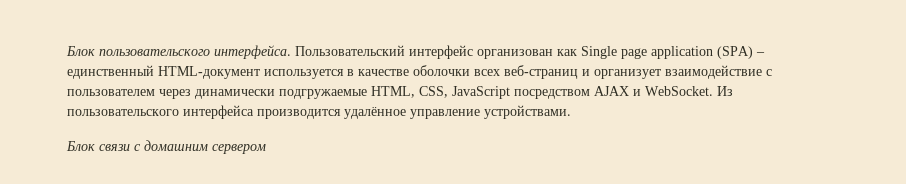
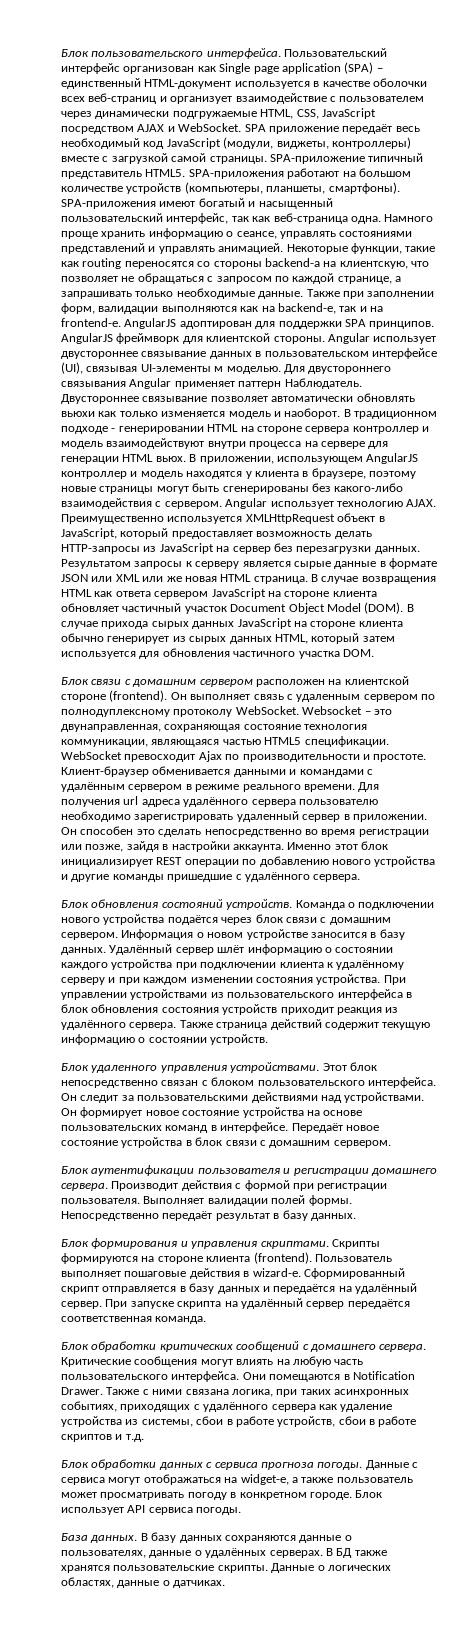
- Из пользовательского интерфейса производится удалённое управление устройствами.
+ SPA приложение передаёт весь необходимый код JavaScript (модули, виджеты, контроллеры) вместе с загрузкой самой страницы. SPA-приложение типичный представитель HTML5. SPA-приложения работают на большом количестве устройств (компьютеры, планшеты, смартфоны). SPA-приложения имеют богатый и насыщенный пользовательский интерфейс, так как веб-страница одна. Намного проще хранить информацию о сеансе, управлять состояниями представлений и управлять анимацией. Некоторые функции, такие как routing переносятся со стороны backend-а на клиентскую, что позволяет не обращаться с запросом по каждой странице, а запрашивать только необходимые данные. Также при заполнении форм, валидации выполняются как на backend-е, так и на frontend-е. AngularJS адоптирован для поддержки SPA принципов. AngularJS фреймворк для клиентской стороны. Angular использует двустороннее связывание данных в пользовательском интерфейсе (UI), связывая UI-элементы м моделью. Для двустороннего связывания Angular применяет паттерн Наблюдатель. Двустороннее связывание позволяет автоматически обновлять вьюхи как только изменяется модель и наоборот. В традиционном подходе - генерировании HTML на стороне сервера контроллер и модель взаимодействуют внутри процесса на сервере для генерации HTML вьюх. В приложении, использующем AngularJS контроллер и модель находятся у клиента в браузере, поэтому новые страницы могут быть сгенерированы без какого-либо взаимодействия с сервером. Angular использует технологию AJAX. Преимущественно используется XMLHttpRequest объект в JavaScript, который предоставляет возможность делать HTTP-запросы из JavaScript на сервер без перезагрузки данных. Результатом запросы к серверу является сырые данные в формате JSON или XML или же новая HTML страница. В случае возвращения HTML как ответа сервером JavaScript на стороне клиента обновляет частичный участок Document Object Model (DOM). В случае прихода сырых данных JavaScript на стороне клиента обычно генерирует из сырых данных HTML, который затем используется для обновления частичного участка DOM.
- Блок связи с домашним сервером
+ Блок связи с домашним сервером расположен на клиентской стороне (frontend). Он выполняет связь с удаленным сервером по полнодуплексному протоколу WebSocket. Websocket – это двунаправленная, сохраняющая состояние технология коммуникации, являющаяся частью HTML5 спецификации. WebSocket превосходит Ajax по производительности и простоте. Клиент-браузер обменивается данными и командами с удалённым сервером в режиме реального времени. Для получения url адреса удалённого сервера пользователю необходимо зарегистрировать удаленный сервер в приложении. Он способен это сделать непосредственно во время регистрации или позже, зайдя в настройки аккаунта. Именно этот блок инициализирует REST операции по добавлению нового устройства и другие команды пришедшие с удалённого сервера.
+ Блок обновления состояний устройств. Команда о подключении нового устройства подаётся через блок связи с домашним сервером. Информация о новом устройстве заносится в базу данных. Удалённый сервер шлёт информацию о состоянии каждого устройства при подключении клиента к удалённому серверу и при каждом изменении состояния устройства. При управлении устройствами из пользовательского интерфейса в блок обновления состояния устройств приходит реакция из удалённого сервера. Также страница действий содержит текущую информацию о состоянии устройств.
+ Блок удаленного управления устройствами. Этот блок непосредственно связан с блоком пользовательского интерфейса. Он следит за пользовательскими действиями над устройствами. Он формирует новое состояние устройства на основе пользовательских команд в интерфейсе. Передаёт новое состояние устройства в блок связи с домашним сервером.
+ Блок аутентификации пользователя и регистрации домашнего сервера. Производит действия с формой при регистрации пользователя. Выполняет валидации полей формы. Непосредственно передаёт результат в базу данных.
+ Блок формирования и управления скриптами. Скрипты формируются на стороне клиента (frontend). Пользователь выполняет пошаговые действия в wizard-е. Сформированный скрипт отправляется в базу данных и передаётся на удалённый сервер. При запуске скрипта на удалённый сервер передаётся соответственная команда.
+ Блок обработки критических сообщений с домашнего сервера. Критические сообщения могут влиять на любую часть пользовательского интерфейса. Они помещаются в Notification Drawer. Также с ними связана логика, при таких асинхронных событиях, приходящих с удалённого сервера как удаление устройства из системы, сбои в работе устройств, сбои в работе скриптов и т.д.
+ Блок обработки данных с сервиса прогноза погоды. Данные с сервиса могут отображаться на widget-е, а также пользователь может просматривать погоду в конкретном городе. Блок использует API сервиса погоды.
+ База данных. В базу данных сохраняются данные о пользователях, данные о удалённых серверах. В БД также хранятся пользовательские скрипты. Данные о логических областях, данные о датчиках.

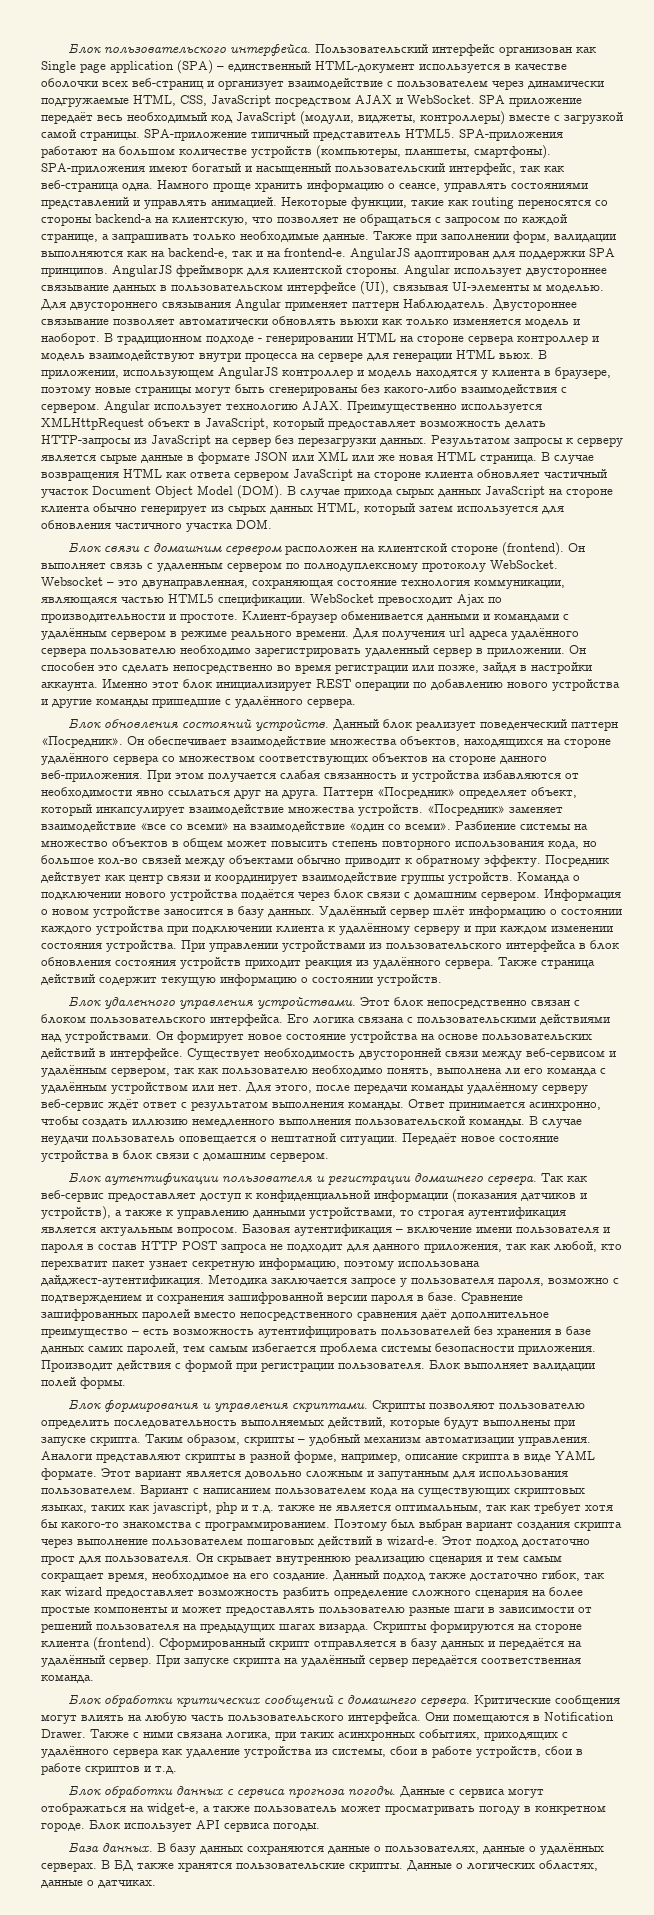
+ Данный блок реализует поведенческий паттерн «Посредник». Он обеспечивает взаимодействие множества объектов, находящихся на стороне удалённого сервера со множеством соответствующих объектов на стороне данного веб-приложения. При этом получается слабая связанность и устройства избавляются от необходимости явно ссылаться друг на друга. Паттерн «Посредник» определяет объект, который инкапсулирует взаимодействие множества устройств. «Посредник» заменяет взаимодействие «все со всеми» на взаимодействие «один со всеми». Разбиение системы на множество объектов в общем может повысить степень повторного использования кода, но большое кол-во связей между объектами обычно приводит к обратному эффекту. Посредник действует как центр связи и координирует взаимодействие группы устройств.
- Он следит за пользовательскими действиями над устройствами.
+ Его логика связана с пользовательскими действиями над устройствами.
- Он формирует новое состояние устройства на основе пользовательских команд в интерфейсе.
+ Он формирует новое состояние устройства на основе пользовательских действий в интерфейсе.
+ Существует необходимость двусторонней связи между веб-сервисом и удалённым сервером, так как пользователю необходимо понять, выполнена ли его команда с удалённым устройством или нет. Для этого, после передачи команды удалённому серверу веб-сервис ждёт ответ с результатом выполнения команды. Ответ принимается асинхронно, чтобы создать иллюзию немедленного выполнения пользовательской команды. В случае неудачи пользователь оповещается о нештатной ситуации.
+ Так как веб-сервис предоставляет доступ к конфиденциальной информации (показания датчиков и устройств), а также к управлению данными устройствами, то строгая аутентификация является актуальным вопросом. Базовая аутентификация – включение имени пользователя и пароля в состав HTTP POST запроса не подходит для данного приложения, так как любой, кто перехватит пакет узнает секретную информацию, поэтому использована дайджест-аутентификация. Методика заключается запросе у пользователя пароля, возможно с подтверждением и сохранения зашифрованной версии пароля в базе. Сравнение зашифрованных паролей вместо непосредственного сравнения даёт дополнительное преимущество – есть возможность аутентифицировать пользователей без хранения в базе данных самих паролей, тем самым избегается проблема системы безопасности приложения.
- Выполняет валидации полей формы. Непосредственно передаёт результат в базу данных.
+ Блок выполняет валидации полей формы.
- Скрипты формируются на стороне клиента (frontend).
+ Скрипты позволяют пользователю определить последовательность выполняемых действий, которые будут выполнены при запуске скрипта. Таким образом, скрипты – удобный механизм автоматизации управления. Аналоги представляют скрипты в разной форме, например, описание скрипта в виде YAML формате. Этот вариант является довольно сложным и запутанным для использования пользователем. Вариант с написанием пользователем кода на существующих скриптовых языках, таких как javascript, php и т.д. также не является оптимальным, так как требует хотя бы какого-то знакомства с программированием. Поэтому был выбран вариант создания скрипта через выполнение пользователем пошаговых действий в wizard-е. Этот подход достаточно прост для пользователя. Он скрывает внутреннюю реализацию сценария и тем самым сокращает время, необходимое на его создание. Данный подход также достаточно гибок, так как wizard предоставляет возможность разбить определение сложного сценария на более простые компоненты и может предоставлять пользователю разные шаги в зависимости от решений пользователя на предыдущих шагах визарда. Скрипты формируются на стороне клиента (frontend).
- Пользователь выполняет пошаговые действия в wizard-е.

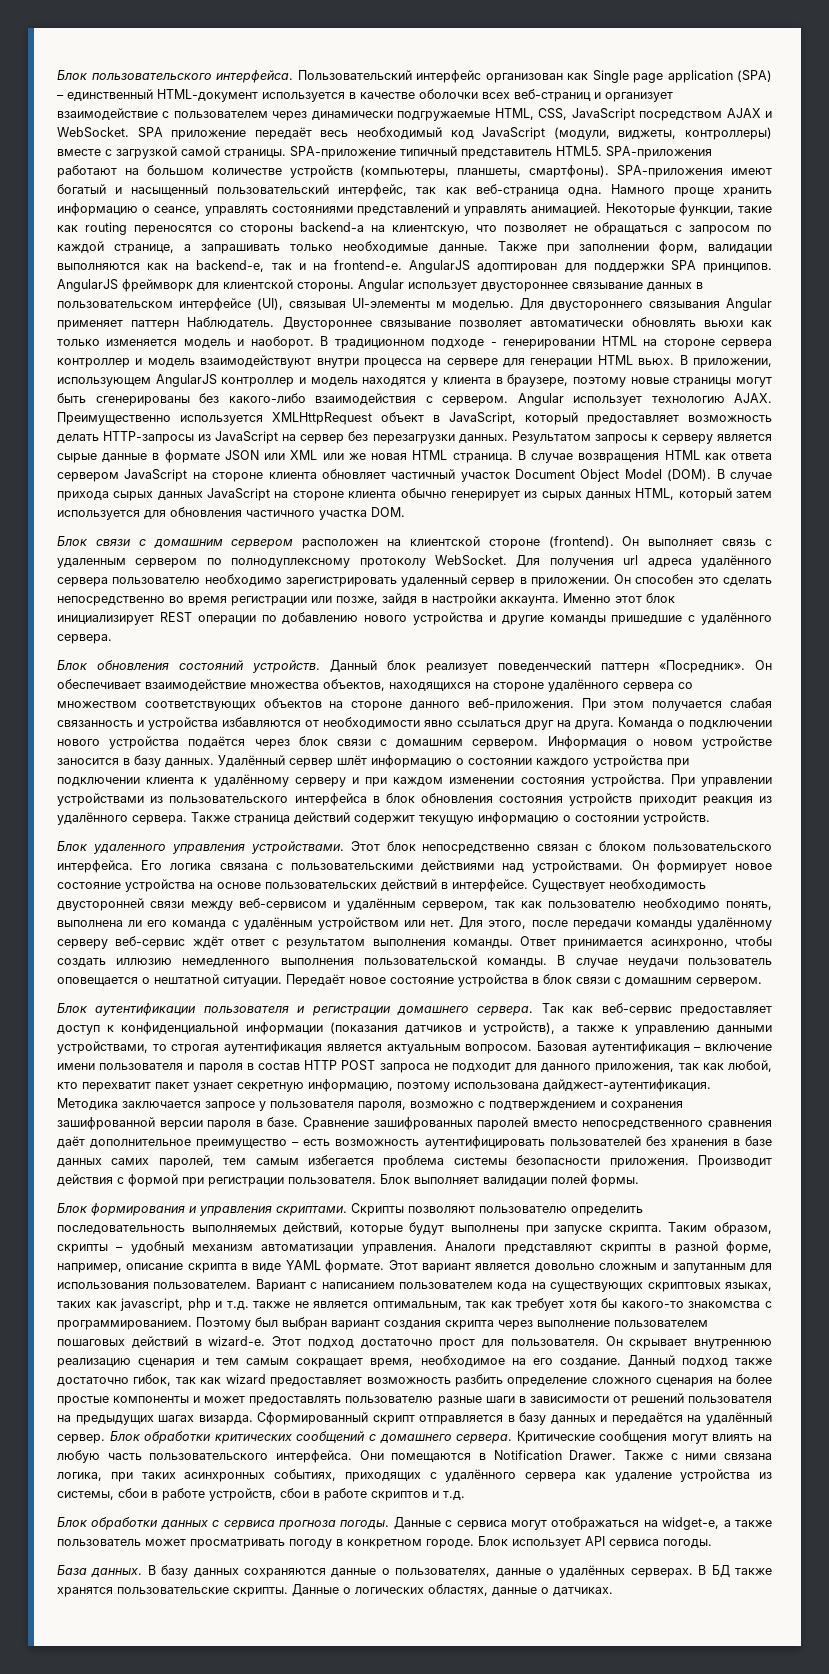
- Websocket – это двунаправленная, сохраняющая состояние технология коммуникации, являющаяся частью HTML5 спецификации. WebSocket превосходит Ajax по производительности и простоте. Клиент-браузер обменивается данными и командами с удалённым сервером в режиме реального времени.
- Паттерн «Посредник» определяет объект, который инкапсулирует взаимодействие множества устройств. «Посредник» заменяет взаимодействие «все со всеми» на взаимодействие «один со всеми». Разбиение системы на множество объектов в общем может повысить степень повторного использования кода, но большое кол-во связей между объектами обычно приводит к обратному эффекту. Посредник действует как центр связи и координирует взаимодействие группы устройств.
- Скрипты формируются на стороне клиента (frontend).
- Сформированный скрипт отправляется в базу данных и передаётся на удалённый сервер. При запуске скрипта на удалённый сервер передаётся соответственная команда.
- Блок обработки критических сообщений с домашнего сервера.
+ Сформированный скрипт отправляется в базу данных и передаётся на удалённый сервер. Блок обработки критических сообщений с домашнего сервера.

